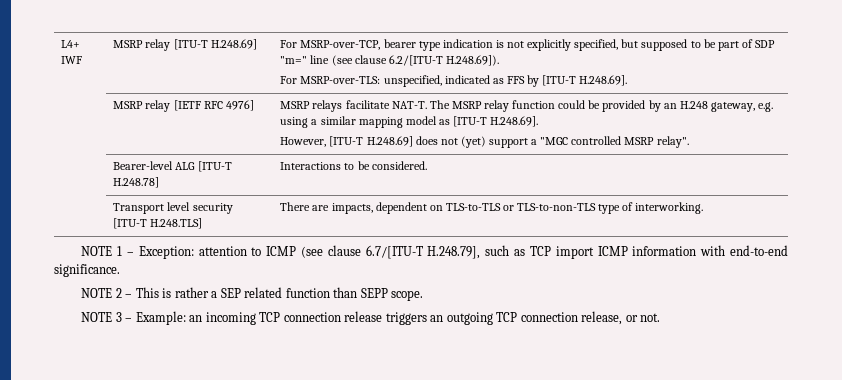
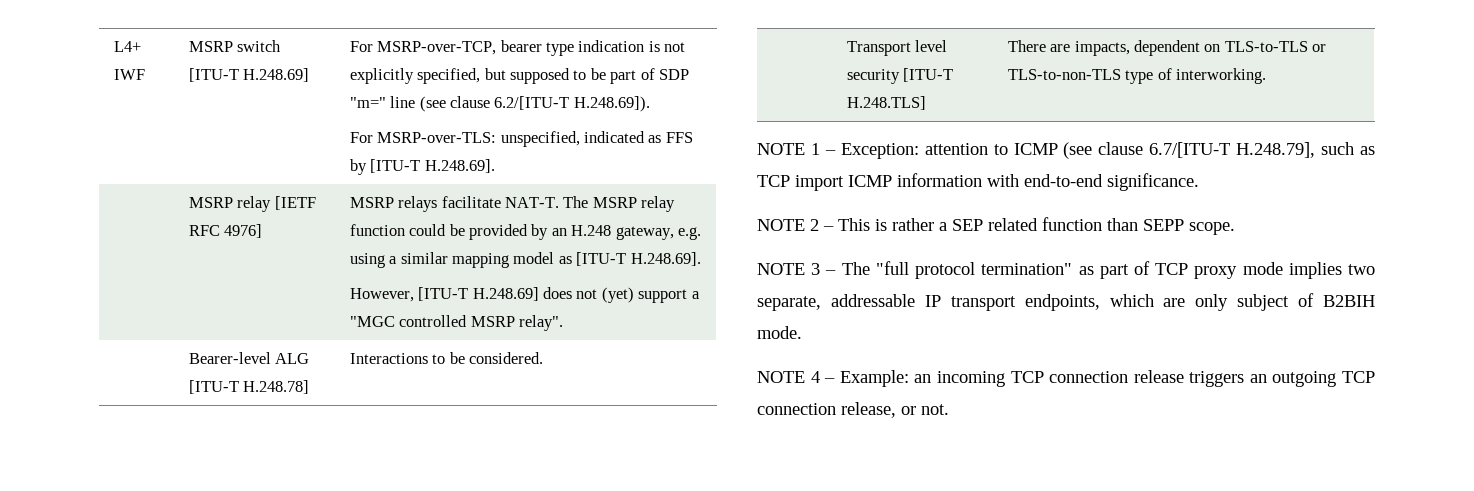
- L4+ IWF | MSRP relay [ITU-T H.248.69] | For MSRP-over-TCP, bearer type indication is not explicitly specified, but supposed to be part of SDP "m=" line (see clause 6.2/[ITU-T H.248.69]).
+ L4+ IWF | MSRP switch [ITU-T H.248.69] | For MSRP-over-TCP, bearer type indication is not explicitly specified, but supposed to be part of SDP "m=" line (see clause 6.2/[ITU-T H.248.69]).
- NOTE 3 – Example: an incoming TCP connection release triggers an outgoing TCP connection release, or not.
+ NOTE 3 – The "full protocol termination" as part of TCP proxy mode implies two separate, addressable IP transport endpoints, which are only subject of B2BIH mode.
+ NOTE 4 – Example: an incoming TCP connection release triggers an outgoing TCP connection release, or not.

